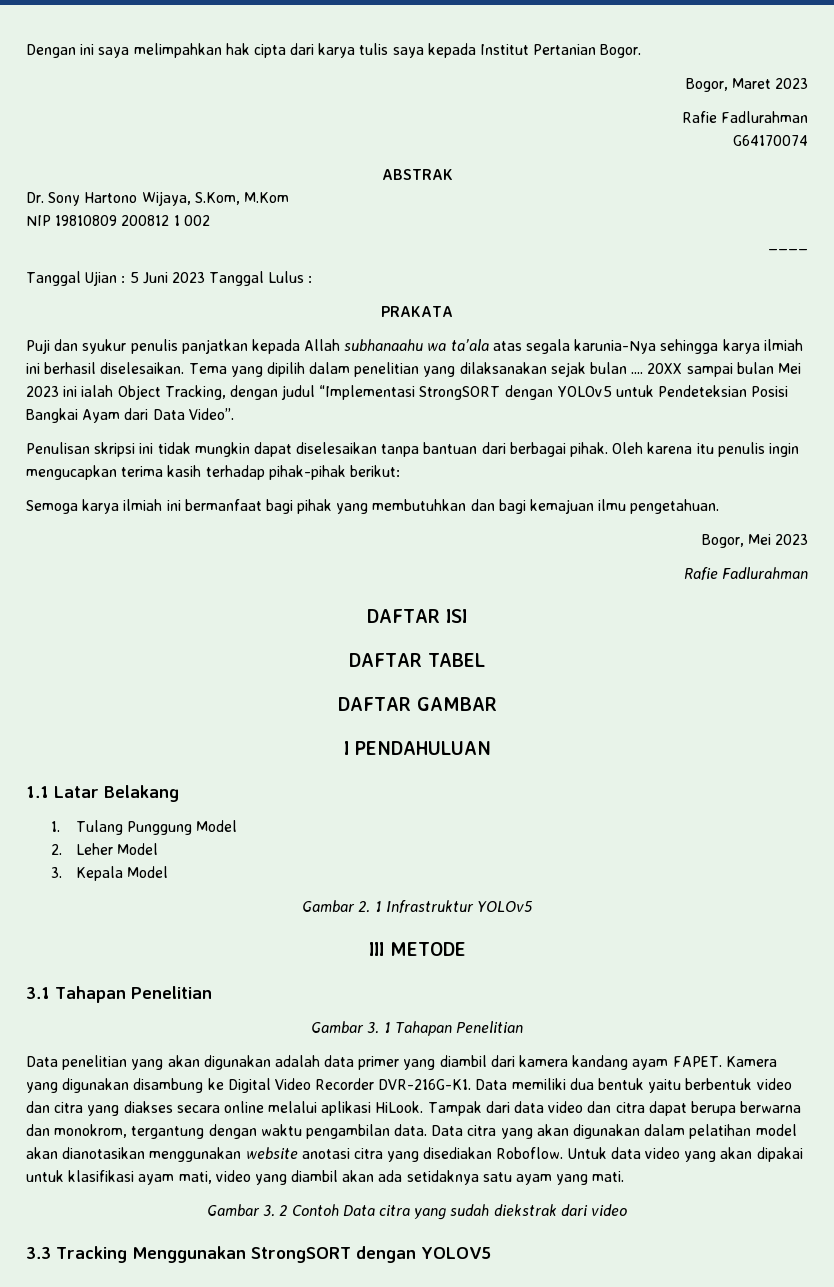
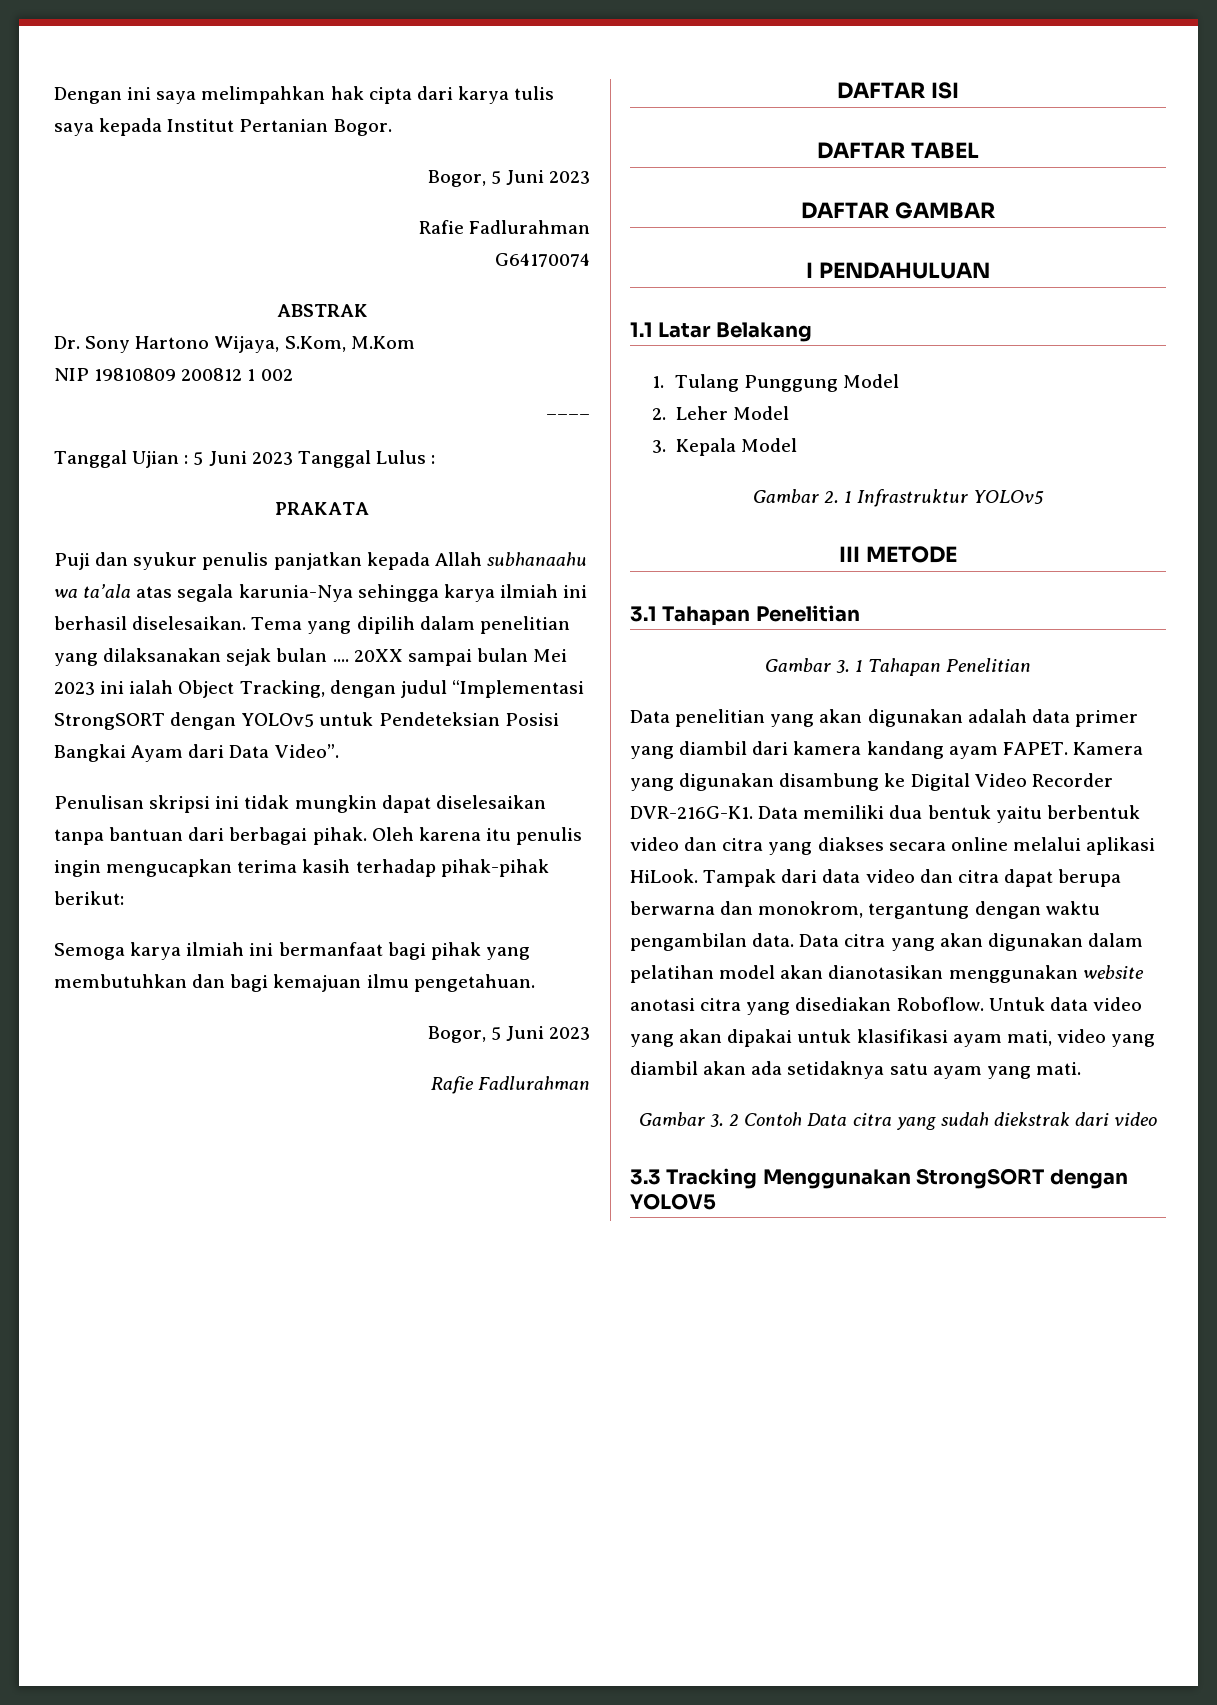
  Dengan ini saya melimpahkan hak cipta dari karya tulis saya kepada Institut Pertanian Bogor.
- Bogor, Maret 2023
+ Bogor, 5 Juni 2023
  Semoga karya ilmiah ini bermanfaat bagi pihak yang membutuhkan dan bagi kemajuan ilmu pengetahuan.
- Bogor, Mei 2023
+ Bogor, 5 Juni 2023

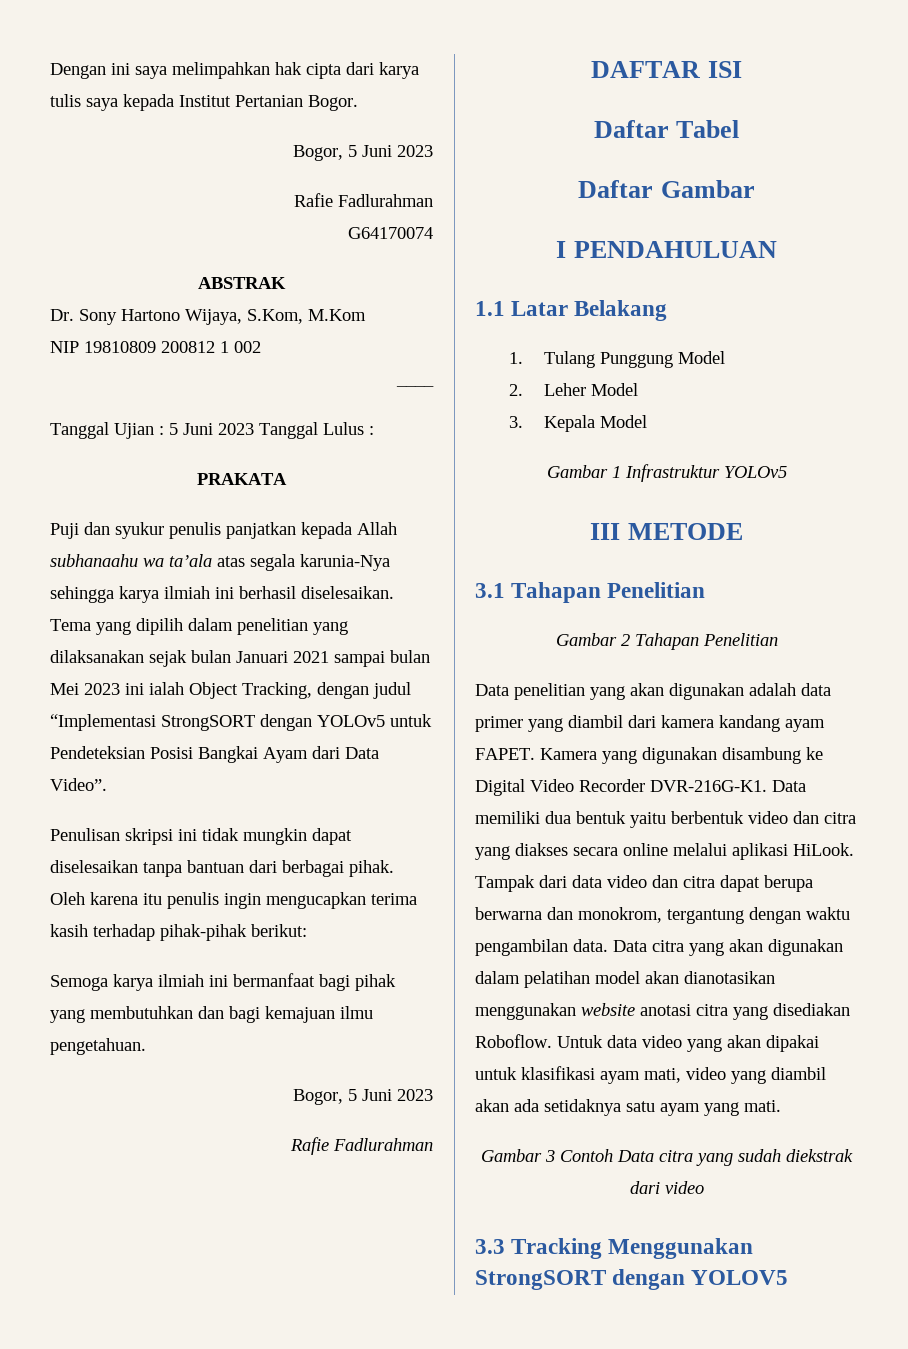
- Tema yang dipilih dalam penelitian yang dilaksanakan sejak bulan .... 20XX sampai bulan Mei 2023 ini ialah Object Tracking, dengan judul “Implementasi StrongSORT dengan YOLOv5 untuk Pendeteksian Posisi Bangkai Ayam dari Data Video”.
+ Tema yang dipilih dalam penelitian yang dilaksanakan sejak bulan Januari 2021 sampai bulan Mei 2023 ini ialah Object Tracking, dengan judul “Implementasi StrongSORT dengan YOLOv5 untuk Pendeteksian Posisi Bangkai Ayam dari Data Video”.
- DAFTAR TABEL
- DAFTAR GAMBAR
+ Daftar Tabel
+ Daftar Gambar
- Gambar 2. 1 Infrastruktur YOLOv5
+ Gambar 1 Infrastruktur YOLOv5
- Gambar 3. 1 Tahapan Penelitian
+ Gambar 2 Tahapan Penelitian
- Gambar 3. 2 Contoh Data citra yang sudah diekstrak dari video
+ Gambar 3 Contoh Data citra yang sudah diekstrak dari video

